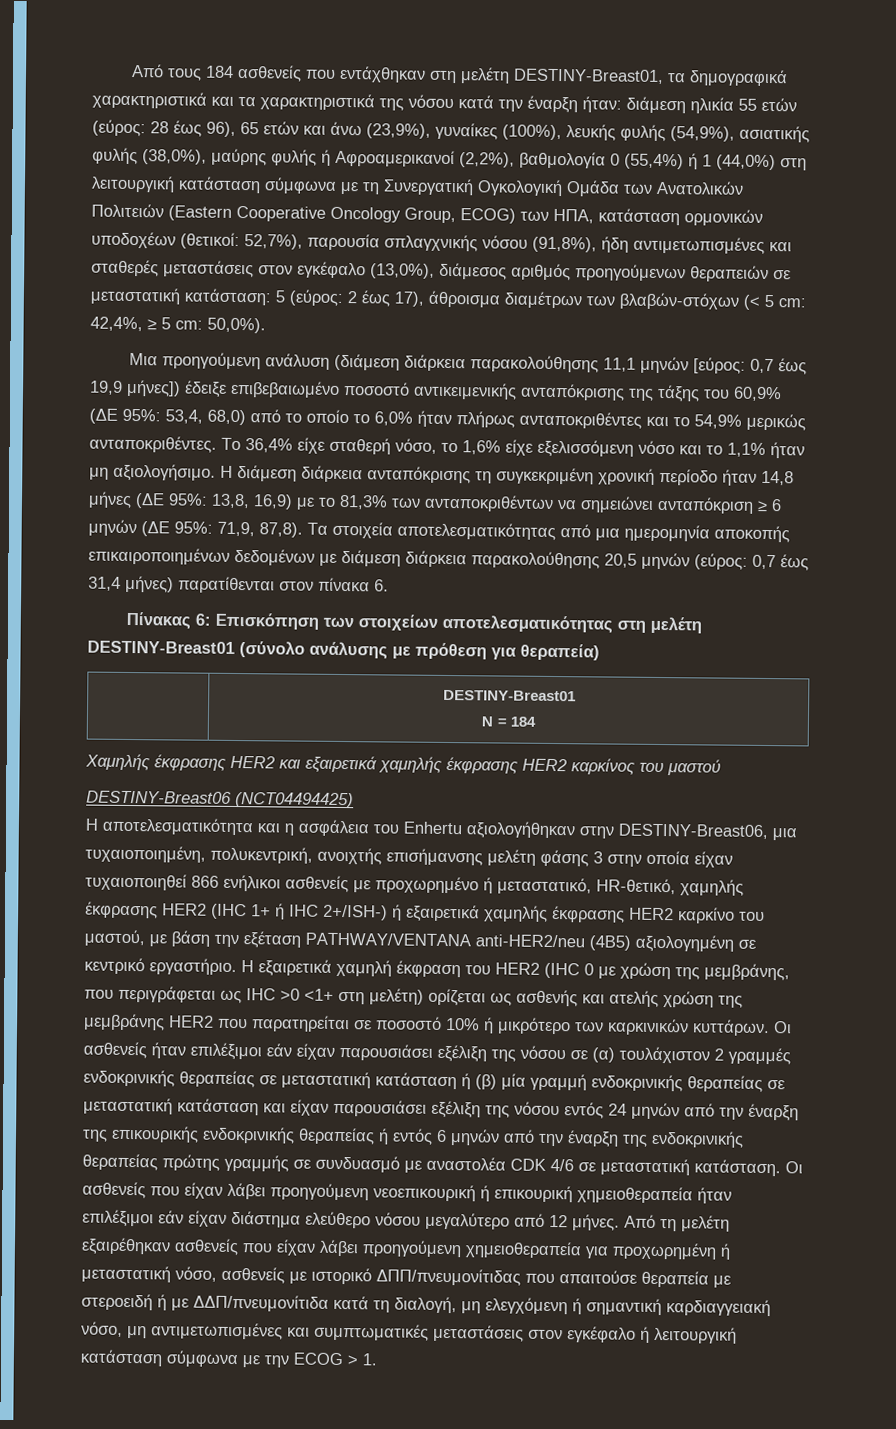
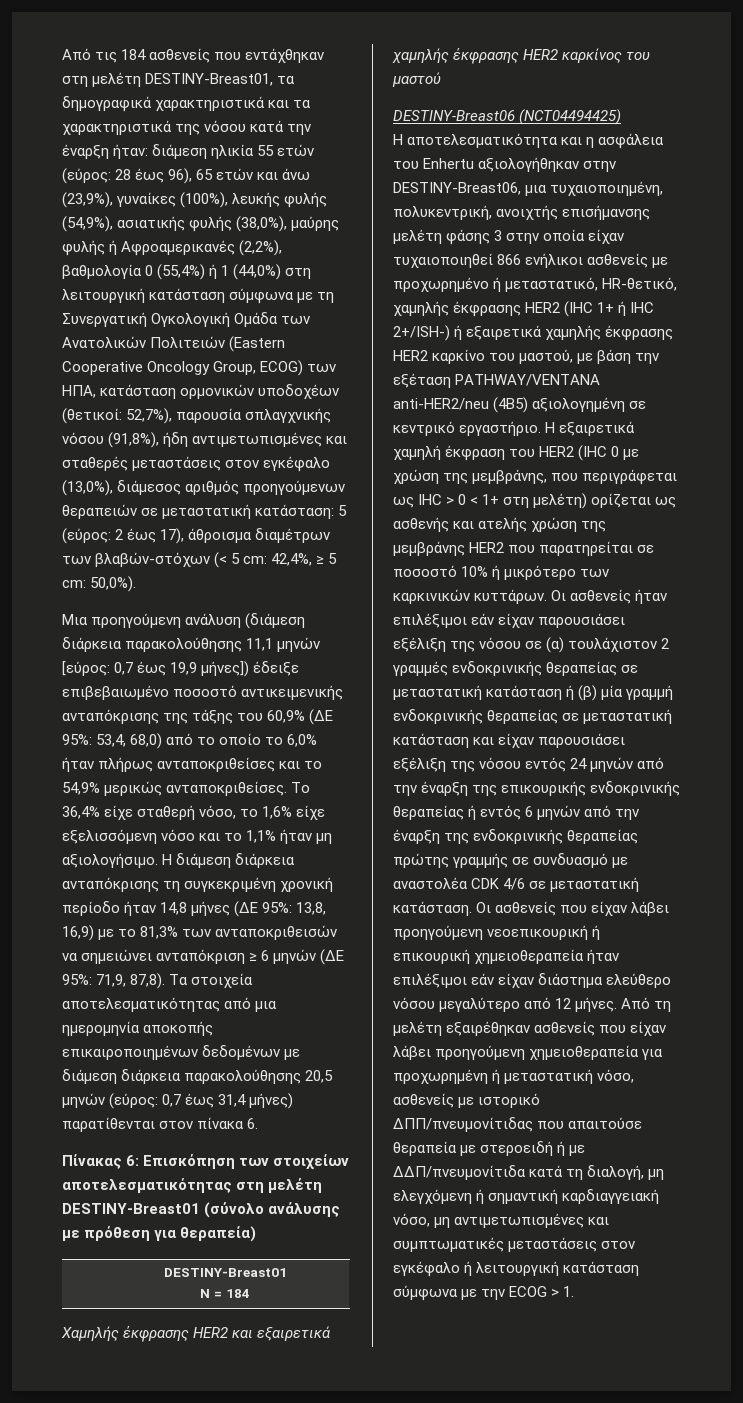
- Από τους 184 ασθενείς που εντάχθηκαν στη μελέτη DESTINY-Breast01, τα δημογραφικά χαρακτηριστικά και τα χαρακτηριστικά της νόσου κατά την έναρξη ήταν:
+ Από τις 184 ασθενείς που εντάχθηκαν στη μελέτη DESTINY-Breast01, τα δημογραφικά χαρακτηριστικά και τα χαρακτηριστικά της νόσου κατά την έναρξη ήταν:
- 28 έως 96), 65 ετών και άνω (23,9%), γυναίκες (100%), λευκής φυλής (54,9%), ασιατικής φυλής (38,0%), μαύρης φυλής ή Αφροαμερικανοί (2,2%), βαθμολογία 0 (55,4%) ή 1 (44,0%) στη λειτουργική κατάσταση σύμφωνα με τη Συνεργατική Ογκολογική Ομάδα των Ανατολικών Πολιτειών (Eastern Cooperative Oncology Group, ECOG) των ΗΠΑ, κατάσταση ορμονικών υποδοχέων (θετικοί:
+ 28 έως 96), 65 ετών και άνω (23,9%), γυναίκες (100%), λευκής φυλής (54,9%), ασιατικής φυλής (38,0%), μαύρης φυλής ή Αφροαμερικανές (2,2%), βαθμολογία 0 (55,4%) ή 1 (44,0%) στη λειτουργική κατάσταση σύμφωνα με τη Συνεργατική Ογκολογική Ομάδα των Ανατολικών Πολιτειών (Eastern Cooperative Oncology Group, ECOG) των ΗΠΑ, κατάσταση ορμονικών υποδοχέων (θετικοί:
- Μια προηγούμενη ανάλυση (διάμεση διάρκεια παρακολούθησης 11,1 μηνών [εύρος: 0,7 έως 19,9 μήνες]) έδειξε επιβεβαιωμένο ποσοστό αντικειμενικής ανταπόκρισης της τάξης του 60,9% (ΔΕ 95%: 53,4, 68,0) από το οποίο το 6,0% ήταν πλήρως ανταποκριθέντες και το 54,9% μερικώς ανταποκριθέντες.
+ Μια προηγούμενη ανάλυση (διάμεση διάρκεια παρακολούθησης 11,1 μηνών [εύρος: 0,7 έως 19,9 μήνες]) έδειξε επιβεβαιωμένο ποσοστό αντικειμενικής ανταπόκρισης της τάξης του 60,9% (ΔΕ 95%: 53,4, 68,0) από το οποίο το 6,0% ήταν πλήρως ανταποκριθείσες και το 54,9% μερικώς ανταποκριθείσες.
- Η διάμεση διάρκεια ανταπόκρισης τη συγκεκριμένη χρονική περίοδο ήταν 14,8 μήνες (ΔΕ 95%: 13,8, 16,9) με το 81,3% των ανταποκριθέντων να σημειώνει ανταπόκριση ≥ 6 μηνών (ΔΕ 95%: 71,9, 87,8).
+ Η διάμεση διάρκεια ανταπόκρισης τη συγκεκριμένη χρονική περίοδο ήταν 14,8 μήνες (ΔΕ 95%: 13,8, 16,9) με το 81,3% των ανταποκριθεισών να σημειώνει ανταπόκριση ≥ 6 μηνών (ΔΕ 95%: 71,9, 87,8).
- Η εξαιρετικά χαμηλή έκφραση του HER2 (IHC 0 με χρώση της μεμβράνης, που περιγράφεται ως IHC >0 <1+ στη μελέτη) ορίζεται ως ασθενής και ατελής χρώση της μεμβράνης HER2 που παρατηρείται σε ποσοστό 10% ή μικρότερο των καρκινικών κυττάρων.
+ Η εξαιρετικά χαμηλή έκφραση του HER2 (IHC 0 με χρώση της μεμβράνης, που περιγράφεται ως IHC > 0 < 1+ στη μελέτη) ορίζεται ως ασθενής και ατελής χρώση της μεμβράνης HER2 που παρατηρείται σε ποσοστό 10% ή μικρότερο των καρκινικών κυττάρων.

